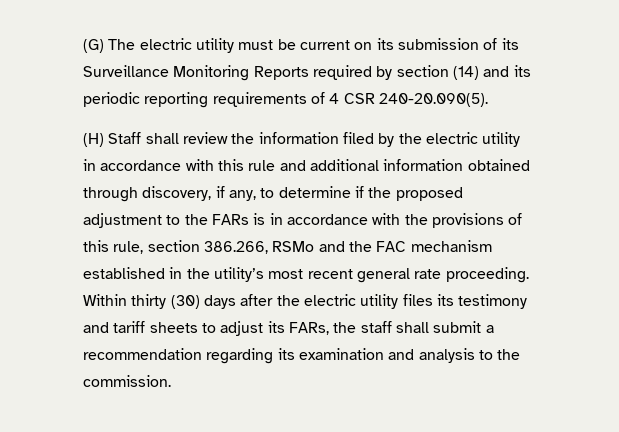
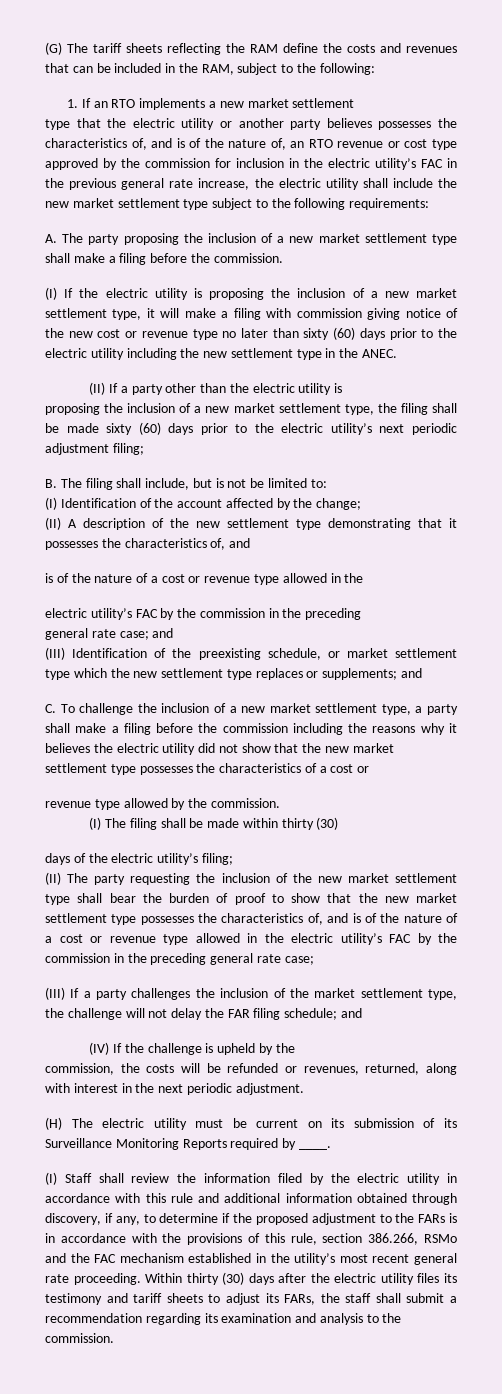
- (G) The electric utility must be current on its submission of its Surveillance Monitoring Reports required by section (14) and its periodic reporting requirements of 4 CSR 240-20.090(5).
- (H) Staff shall review the information filed by the electric utility in accordance with this rule and additional information obtained through discovery, if any, to determine if the proposed adjustment to the FARs is in accordance with the provisions of this rule, section 386.266, RSMo and the FAC mechanism established in the utility’s most recent general rate proceeding.
+ (G) The tariff sheets reflecting the RAM define the costs and revenues that can be included in the RAM, subject to the following:
+ 1. If an RTO implements a new market settlement
+ type that the electric utility or another party believes possesses the characteristics of, and is of the nature of, an RTO revenue or cost type approved by the commission for inclusion in the electric utility’s FAC in the previous general rate increase, the electric utility shall include the new market settlement type subject to the following requirements:
+ A. The party proposing the inclusion of a new market settlement type shall make a filing before the commission.
+ (I) If the electric utility is proposing the inclusion of a new market settlement type, it will make a filing with commission giving notice of the new cost or revenue type no later than sixty (60) days prior to the electric utility including the new settlement type in the ANEC.
+ (II) If a party other than the electric utility is
+ proposing the inclusion of a new market settlement type, the filing shall be made sixty (60) days prior to the electric utility’s next periodic adjustment filing;
+ B. The filing shall include, but is not be limited to:
+ (I) Identification of the account affected by the change;
+ (II) A description of the new settlement type demonstrating that it possesses the characteristics of, and
+ is of the nature of a cost or revenue type allowed in the
+ electric utility’s FAC by the commission in the preceding
+ general rate case; and
+ (III) Identification of the preexisting schedule, or market settlement type which the new settlement type replaces or supplements; and
+ C. To challenge the inclusion of a new market settlement type, a party shall make a filing before the commission including the reasons why it believes the electric utility did not show that the new market settlement type possesses the characteristics of a cost or
+ revenue type allowed by the commission.
+ (I) The filing shall be made within thirty (30)
+ days of the electric utility’s filing;
+ (II) The party requesting the inclusion of the new market settlement type shall bear the burden of proof to show that the new market settlement type possesses the characteristics of, and is of the nature of a cost or revenue type allowed in the electric utility’s FAC by the commission in the preceding general rate case;
+ (III) If a party challenges the inclusion of the market settlement type, the challenge will not delay the FAR filing schedule; and
+ (IV) If the challenge is upheld by the
+ commission, the costs will be refunded or revenues, returned, along with interest in the next periodic adjustment.
+ (H) The electric utility must be current on its submission of its Surveillance Monitoring Reports required by ____.
+ (I) Staff shall review the information filed by the electric utility in accordance with this rule and additional information obtained through discovery, if any, to determine if the proposed adjustment to the FARs is in accordance with the provisions of this rule, section 386.266, RSMo and the FAC mechanism established in the utility’s most recent general rate proceeding.

